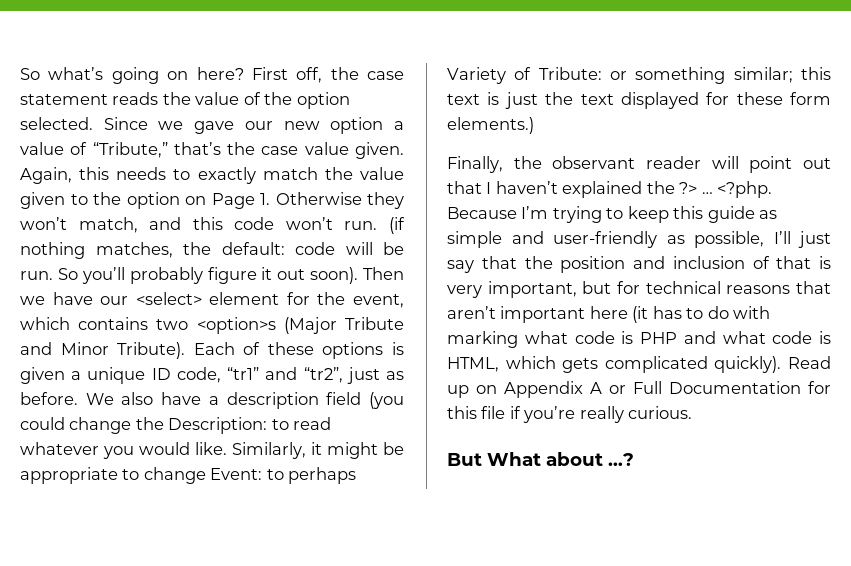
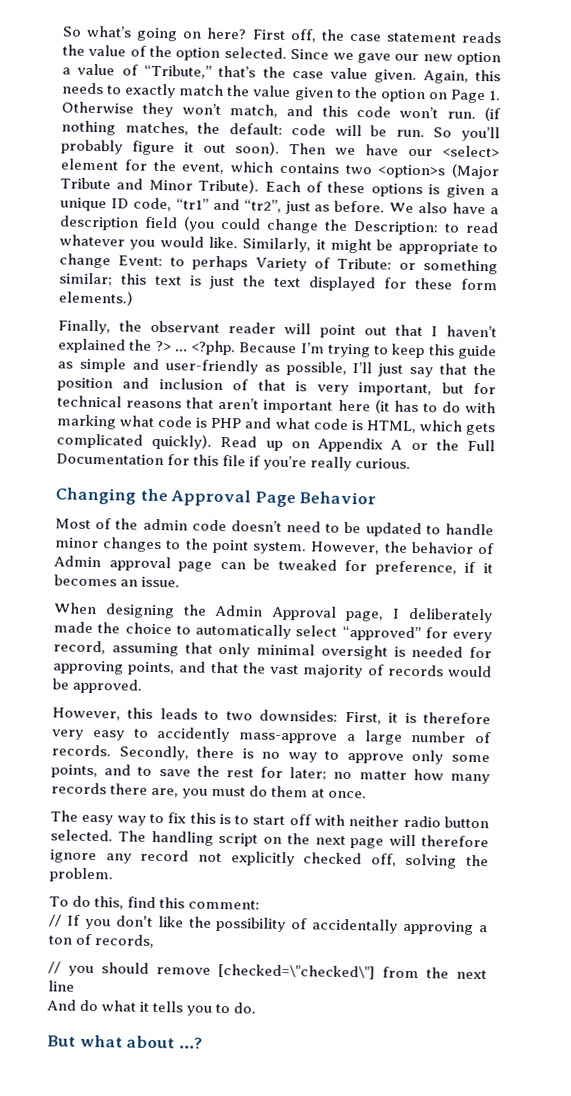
- Read up on Appendix A or Full Documentation for this file if you’re really curious.
+ Read up on Appendix A or the Full Documentation for this file if you’re really curious.
+ Changing the Approval Page Behavior
+ Most of the admin code doesn’t need to be updated to handle minor changes to the point system. However, the behavior of Admin approval page can be tweaked for preference, if it becomes an issue.
+ When designing the Admin Approval page, I deliberately made the choice to automatically select “approved” for every record, assuming that only minimal oversight is needed for approving points, and that the vast majority of records would be approved.
+ However, this leads to two downsides: First, it is therefore very easy to accidently mass-approve a large number of records. Secondly, there is no way to approve only some points, and to save the rest for later; no matter how many records there are, you must do them at once.
+ The easy way to fix this is to start off with neither radio button selected. The handling script on the next page will therefore ignore any record not explicitly checked off, solving the problem.
+ To do this, find this comment:
+ // If you don't like the possibility of accidentally approving a ton of records,
+ // you should remove [checked=\"checked\"] from the next line
+ And do what it tells you to do.
- But What about …?
+ But what about …?

